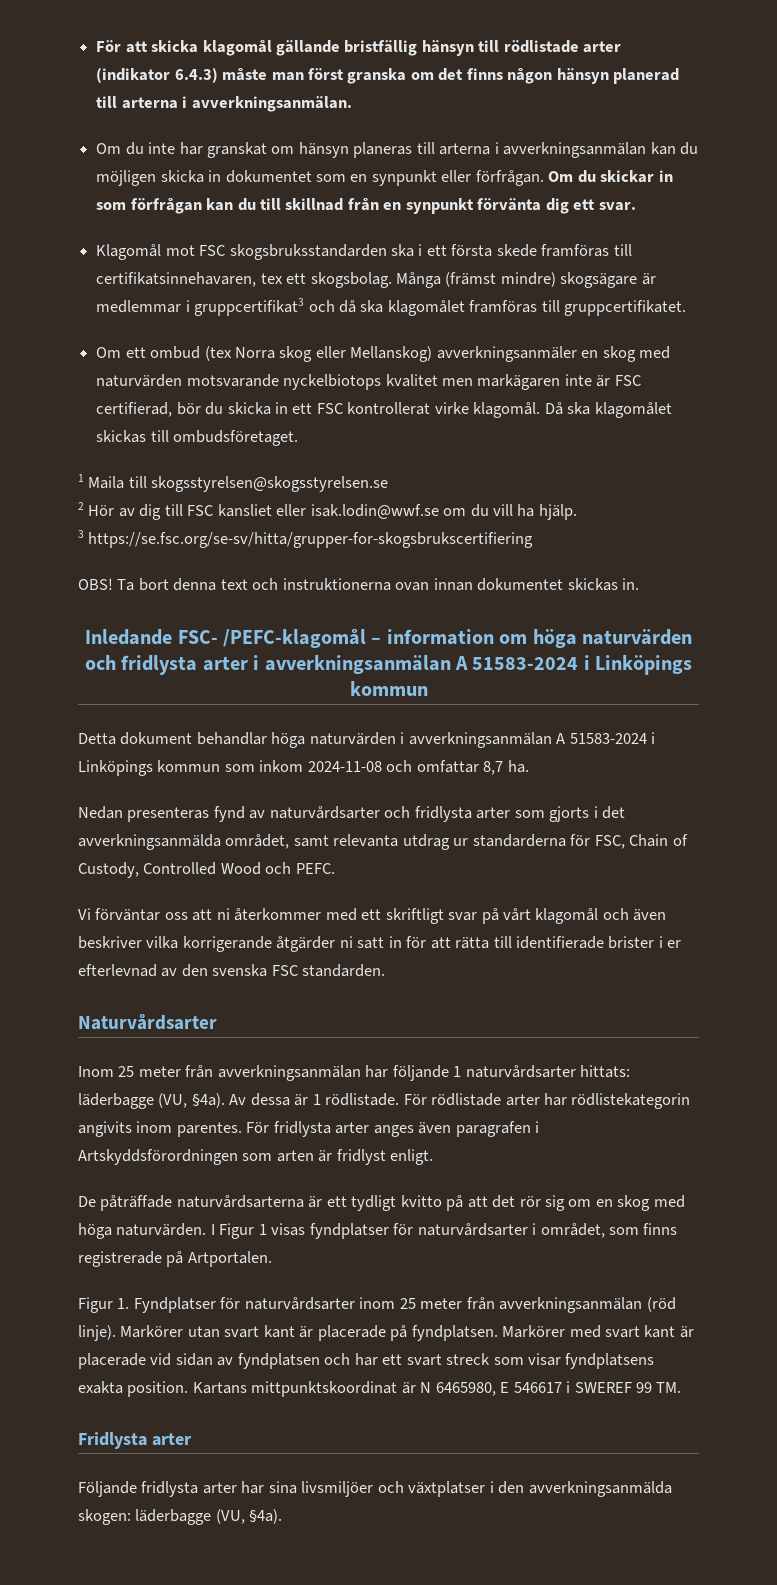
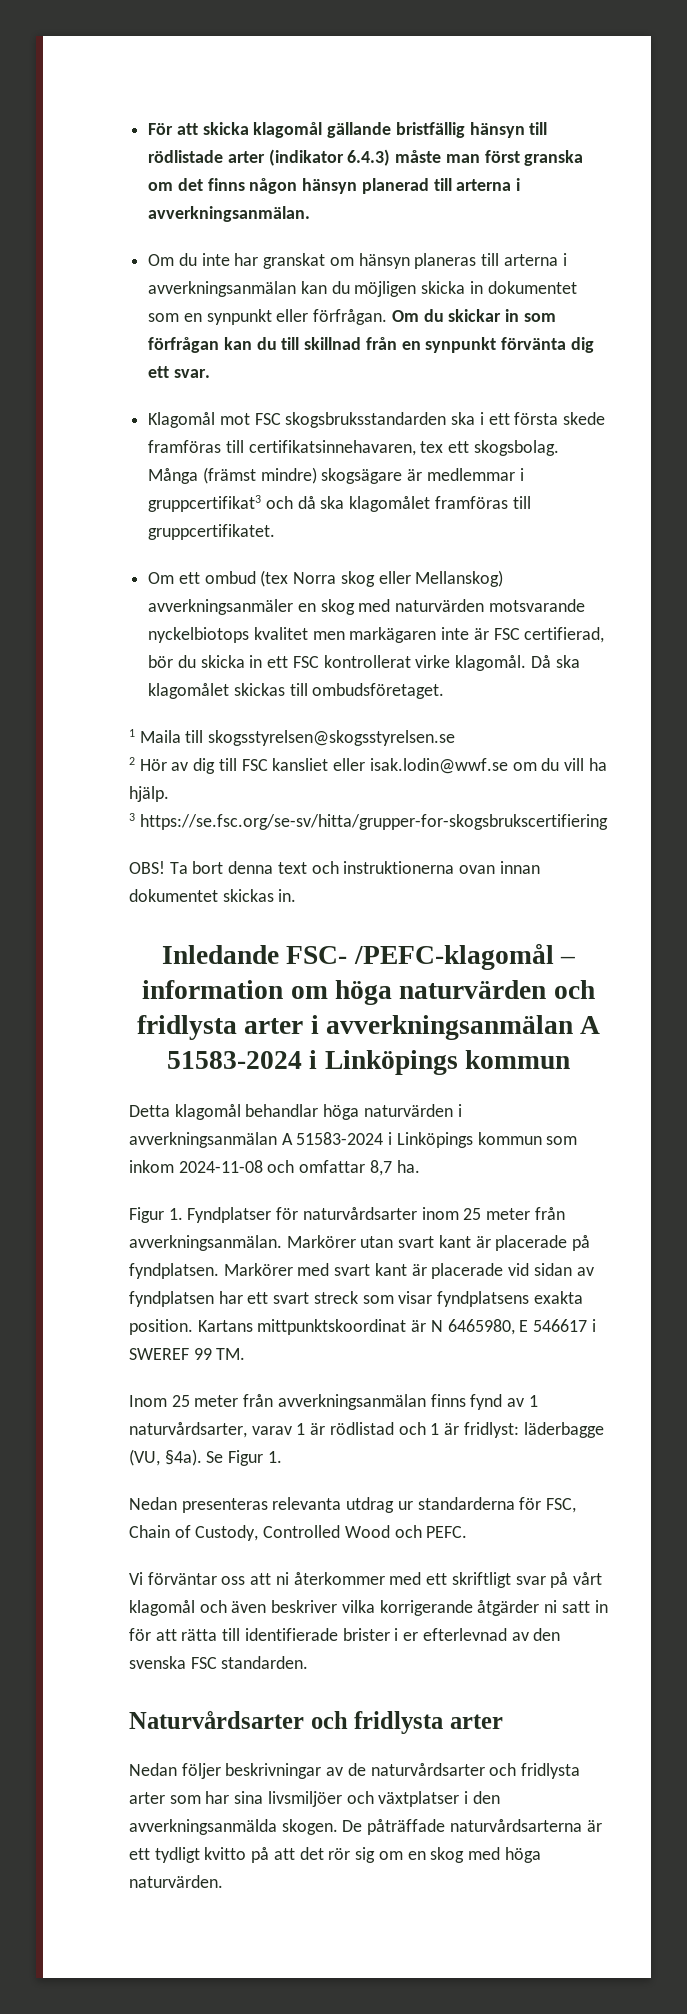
- Detta dokument behandlar höga naturvärden i avverkningsanmälan A 51583-2024 i Linköpings kommun som inkom 2024-11-08 och omfattar 8,7 ha.
+ Detta klagomål behandlar höga naturvärden i avverkningsanmälan A 51583-2024 i Linköpings kommun som inkom 2024-11-08 och omfattar 8,7 ha.
- Nedan presenteras fynd av naturvårdsarter och fridlysta arter som gjorts i det avverkningsanmälda området, samt relevanta utdrag ur standarderna för FSC, Chain of Custody, Controlled Wood och PEFC.
+ Figur 1. Fyndplatser för naturvårdsarter inom 25 meter från avverkningsanmälan. Markörer utan svart kant är placerade på fyndplatsen. Markörer med svart kant är placerade vid sidan av fyndplatsen har ett svart streck som visar fyndplatsens exakta position. Kartans mittpunktskoordinat är N 6465980, E 546617 i SWEREF 99 TM.
+ Inom 25 meter från avverkningsanmälan finns fynd av 1 naturvårdsarter, varav 1 är rödlistad och 1 är fridlyst: läderbagge (VU, §4a). Se Figur 1.
+ Nedan presenteras relevanta utdrag ur standarderna för FSC, Chain of Custody, Controlled Wood och PEFC.
- Naturvårdsarter
- Inom 25 meter från avverkningsanmälan har följande 1 naturvårdsarter hittats: läderbagge (VU, §4a). Av dessa är 1 rödlistade. För rödlistade arter har rödlistekategorin angivits inom parentes. För fridlysta arter anges även paragrafen i Artskyddsförordningen som arten är fridlyst enligt.
- De påträffade naturvårdsarterna är ett tydligt kvitto på att det rör sig om en skog med höga naturvärden. I Figur 1 visas fyndplatser för naturvårdsarter i området, som finns registrerade på Artportalen.
- Figur 1. Fyndplatser för naturvårdsarter inom 25 meter från avverkningsanmälan (röd linje). Markörer utan svart kant är placerade på fyndplatsen. Markörer med svart kant är placerade vid sidan av fyndplatsen och har ett svart streck som visar fyndplatsens exakta position. Kartans mittpunktskoordinat är N 6465980, E 546617 i SWEREF 99 TM.
- Fridlysta arter
- Följande fridlysta arter har sina livsmiljöer och växtplatser i den avverkningsanmälda skogen: läderbagge (VU, §4a).
+ Naturvårdsarter och fridlysta arter
+ Nedan följer beskrivningar av de naturvårdsarter och fridlysta arter som har sina livsmiljöer och växtplatser i den avverkningsanmälda skogen. De påträffade naturvårdsarterna är ett tydligt kvitto på att det rör sig om en skog med höga naturvärden.

